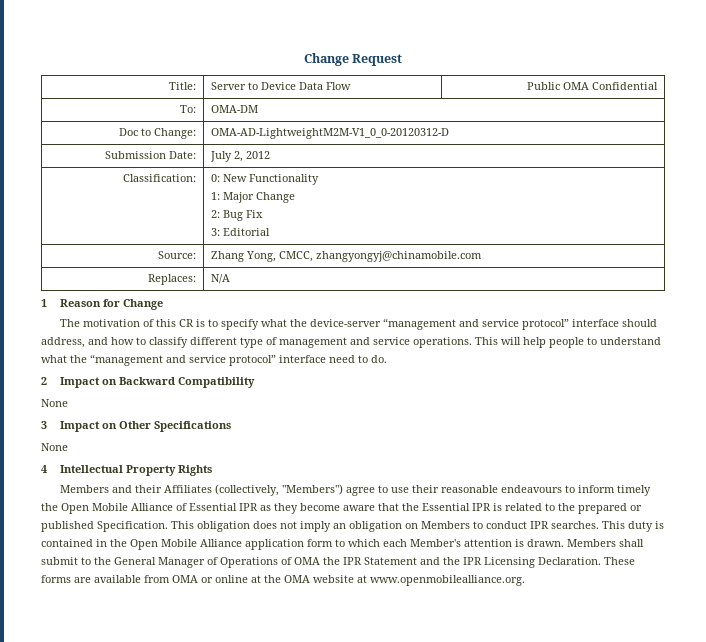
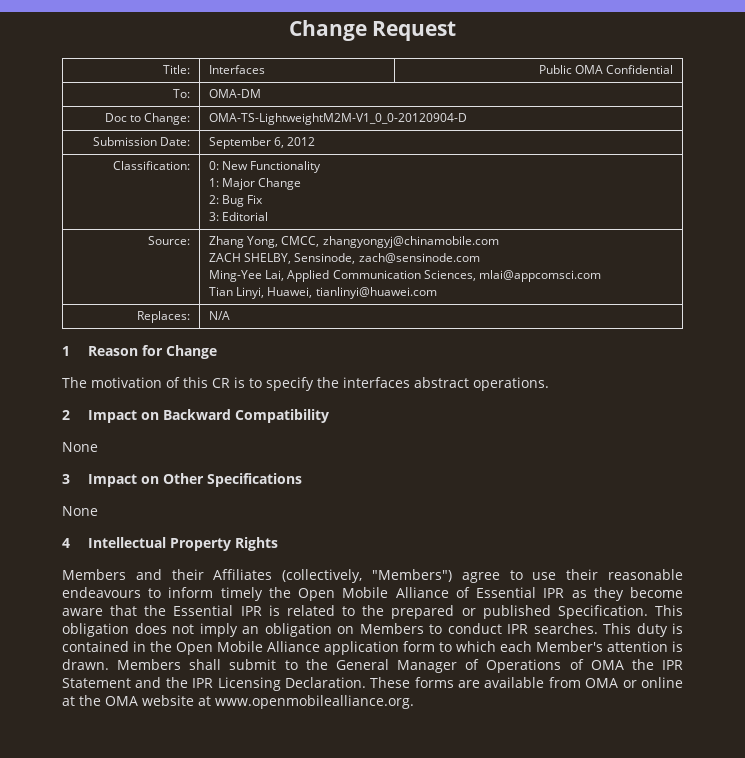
- Title: | Server to Device Data Flow | Public OMA Confidential
+ Title: | Interfaces | Public OMA Confidential
- Doc to Change: | OMA-AD-LightweightM2M-V1_0_0-20120312-D
+ Doc to Change: | OMA-TS-LightweightM2M-V1_0_0-20120904-D
- Submission Date: | July 2, 2012
+ Submission Date: | September 6, 2012
  Source: | Zhang Yong, CMCC, zhangyongyj@chinamobile.com
+ ZACH SHELBY, Sensinode, zach@sensinode.com
+ Ming-Yee Lai, Applied Communication Sciences, mlai@appcomsci.com
+ Tian Linyi, Huawei, tianlinyi@huawei.com
- The motivation of this CR is to specify what the device-server “management and service protocol” interface should address, and how to classify different type of management and service operations. This will help people to understand what the “management and service protocol” interface need to do.
+ The motivation of this CR is to specify the interfaces abstract operations.

